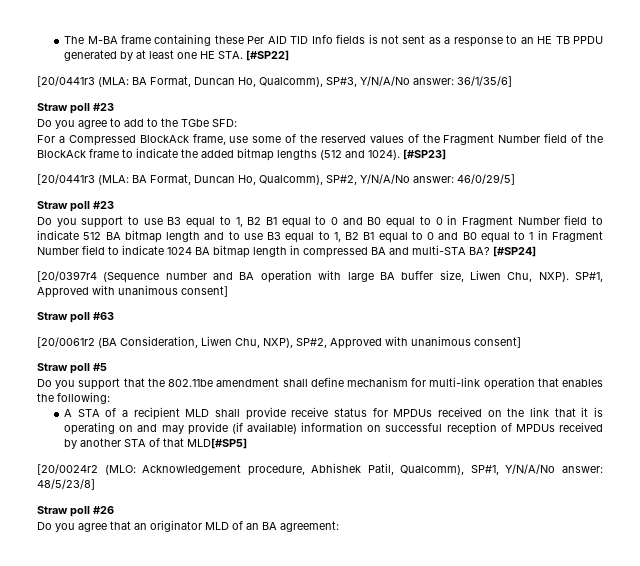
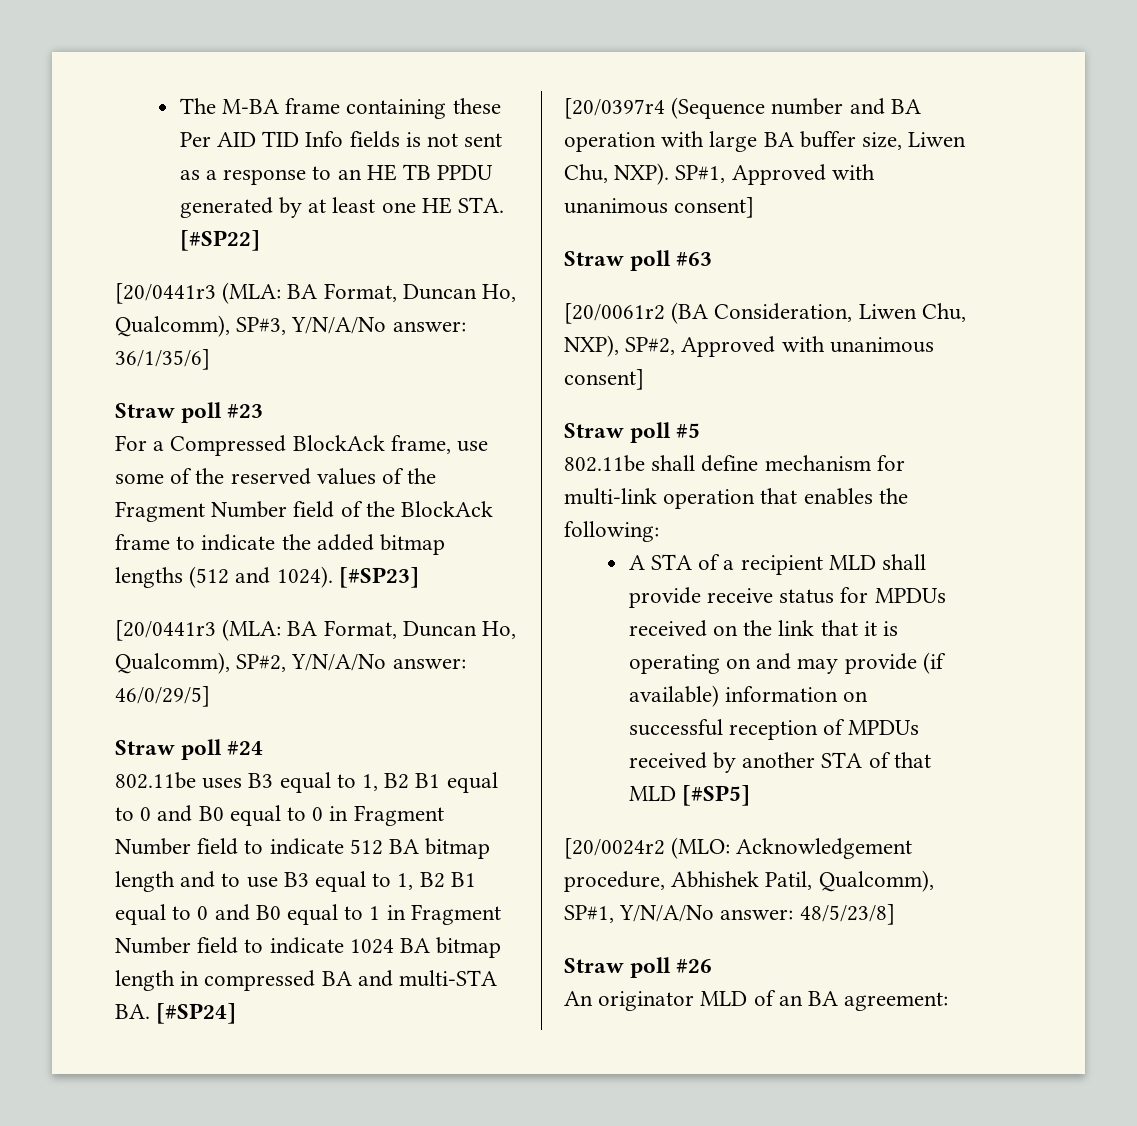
- Do you agree to add to the TGbe SFD:
  46/0/29/5]
- Straw poll #23
- Do you support to use B3 equal to 1, B2 B1 equal to 0 and B0 equal to 0 in Fragment Number field to indicate 512 BA bitmap length and to use B3 equal to 1, B2 B1 equal to 0 and B0 equal to 1 in Fragment Number field to indicate 1024 BA bitmap length in compressed BA and multi-STA BA? [#SP24]
+ Straw poll #24
+ 802.11be uses B3 equal to 1, B2 B1 equal to 0 and B0 equal to 0 in Fragment Number field to indicate 512 BA bitmap length and to use B3 equal to 1, B2 B1 equal to 0 and B0 equal to 1 in Fragment Number field to indicate 1024 BA bitmap length in compressed BA and multi-STA BA. [#SP24]
- Do you support that the 802.11be amendment shall define mechanism for multi-link operation that enables the following:
+ 802.11be shall define mechanism for multi-link operation that enables the following:
- A STA of a recipient MLD shall provide receive status for MPDUs received on the link that it is operating on and may provide (if available) information on successful reception of MPDUs received by another STA of that MLD[#SP5]
+ A STA of a recipient MLD shall provide receive status for MPDUs received on the link that it is operating on and may provide (if available) information on successful reception of MPDUs received by another STA of that MLD [#SP5]
- Do you agree that an originator MLD of an BA agreement:
+ An originator MLD of an BA agreement:

